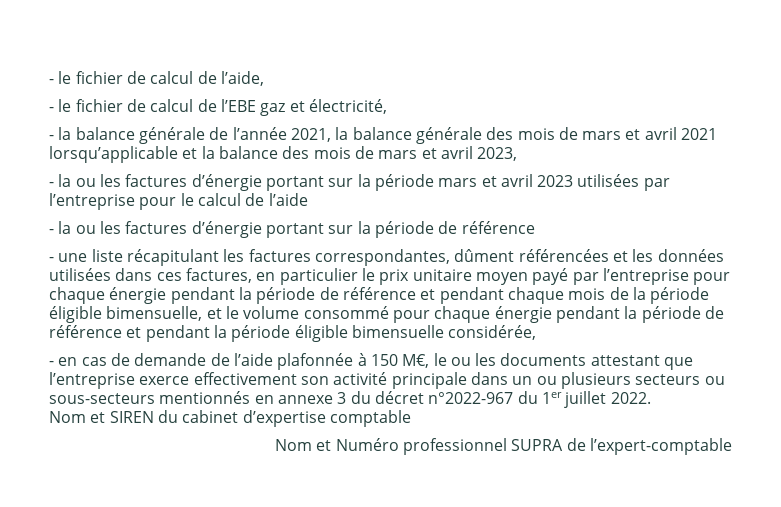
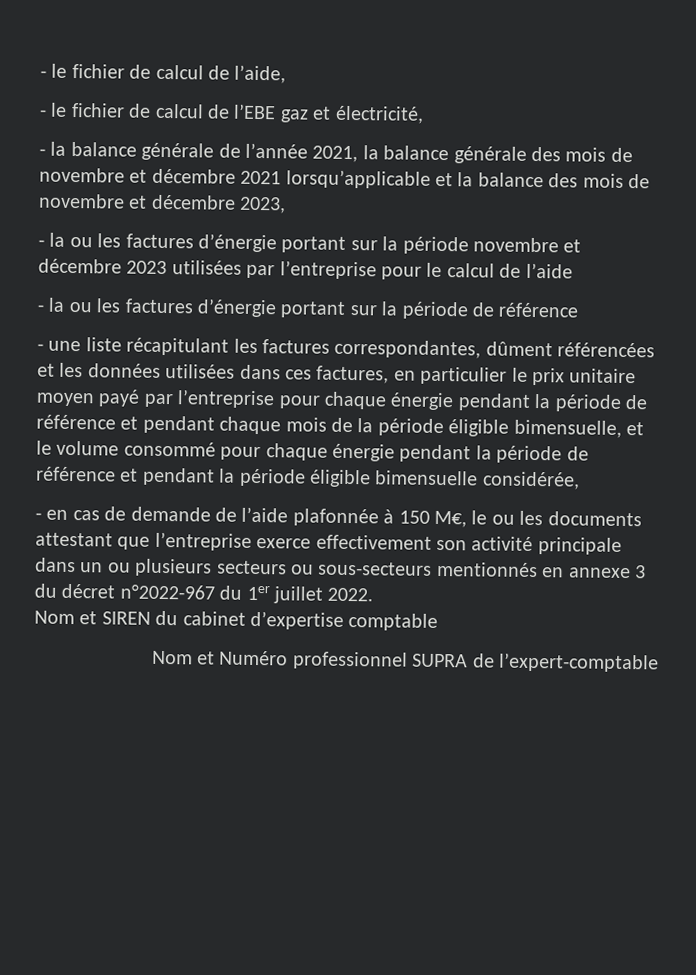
- - la balance générale de l’année 2021, la balance générale des mois de mars et avril 2021 lorsqu’applicable et la balance des mois de mars et avril 2023,
+ - la balance générale de l’année 2021, la balance générale des mois de novembre et décembre 2021 lorsqu’applicable et la balance des mois de novembre et décembre 2023,
- - la ou les factures d’énergie portant sur la période mars et avril 2023 utilisées par l’entreprise pour le calcul de l’aide
+ - la ou les factures d’énergie portant sur la période novembre et décembre 2023 utilisées par l’entreprise pour le calcul de l’aide

